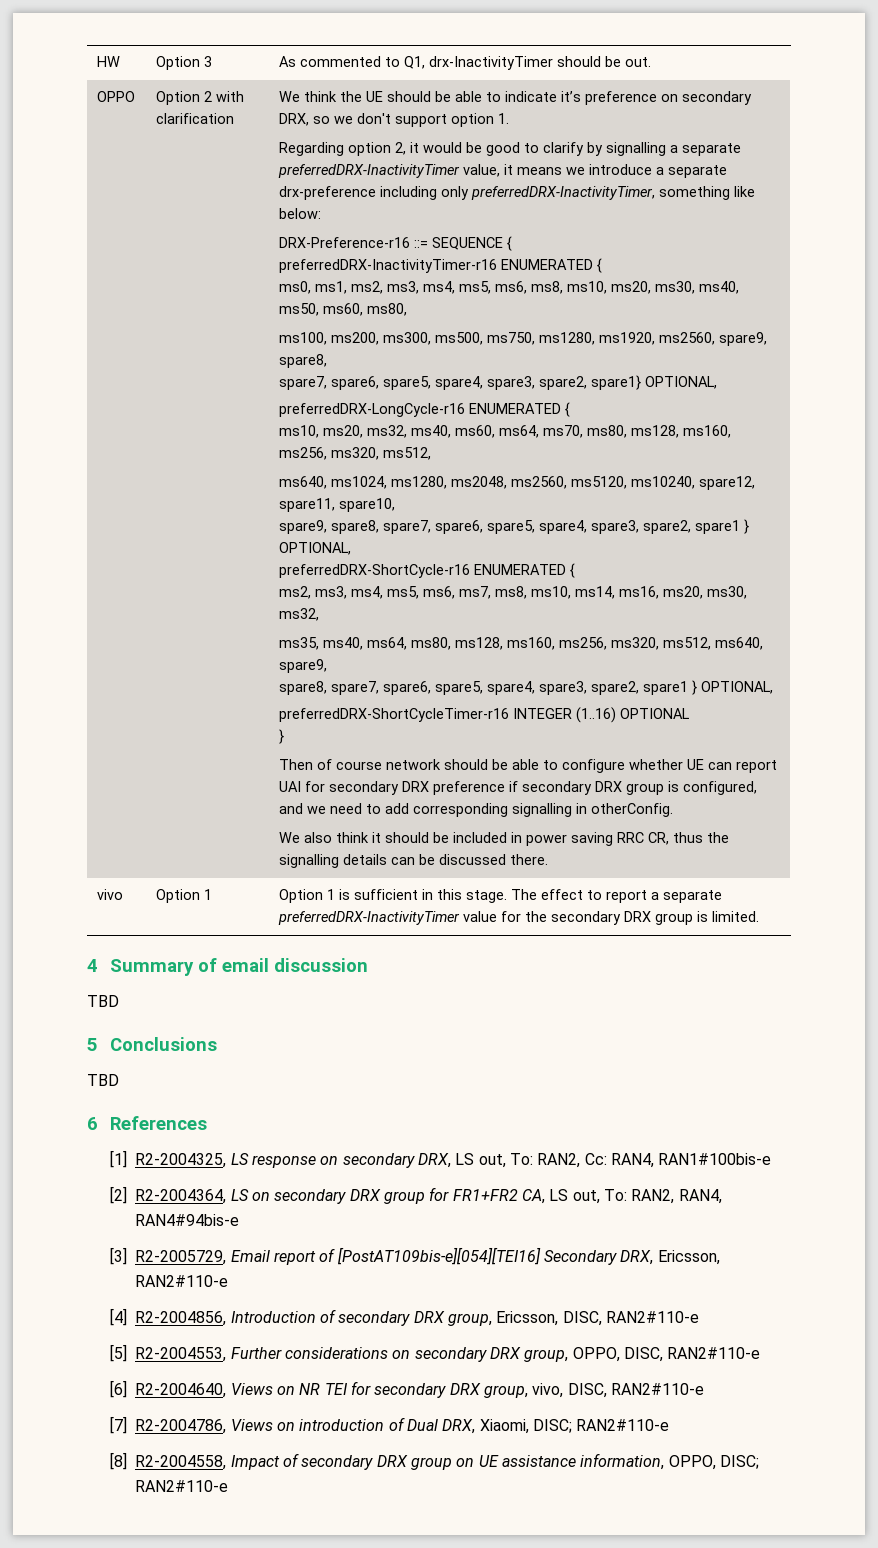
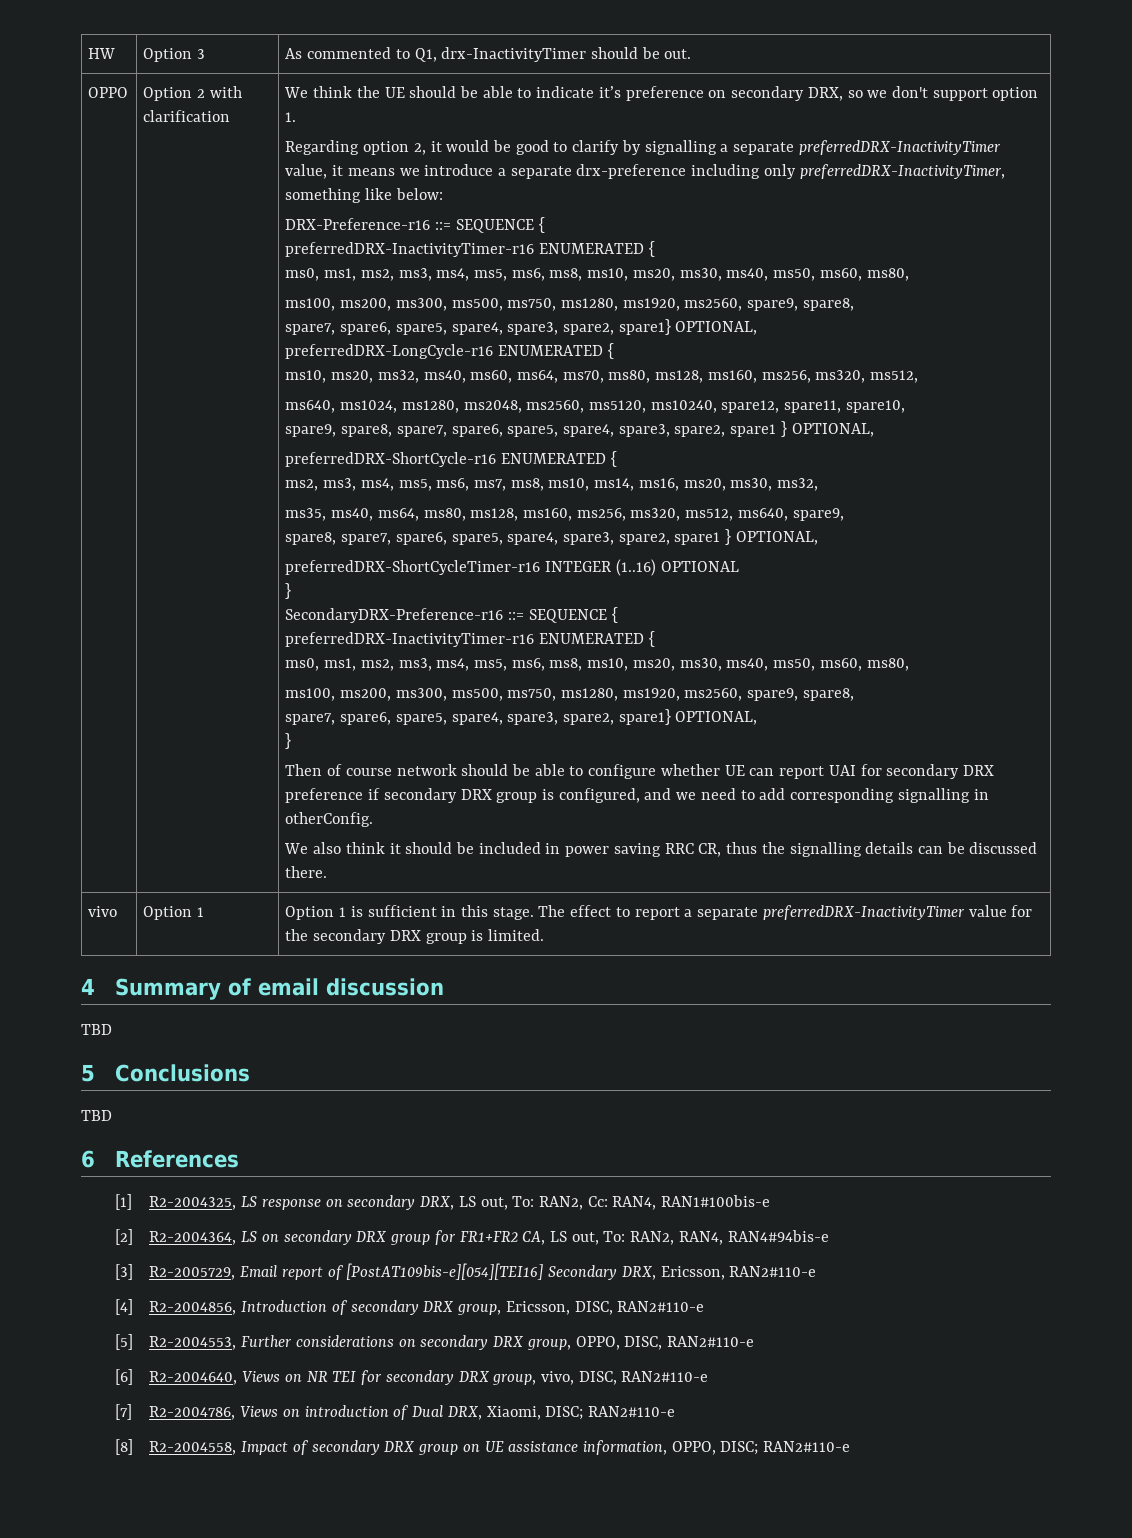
+ SecondaryDRX-Preference-r16 ::= SEQUENCE {
+ preferredDRX-InactivityTimer-r16 ENUMERATED {
+ ms0, ms1, ms2, ms3, ms4, ms5, ms6, ms8, ms10, ms20, ms30, ms40, ms50, ms60, ms80,
+ ms100, ms200, ms300, ms500, ms750, ms1280, ms1920, ms2560, spare9, spare8,
+ spare7, spare6, spare5, spare4, spare3, spare2, spare1} OPTIONAL,
+ }

